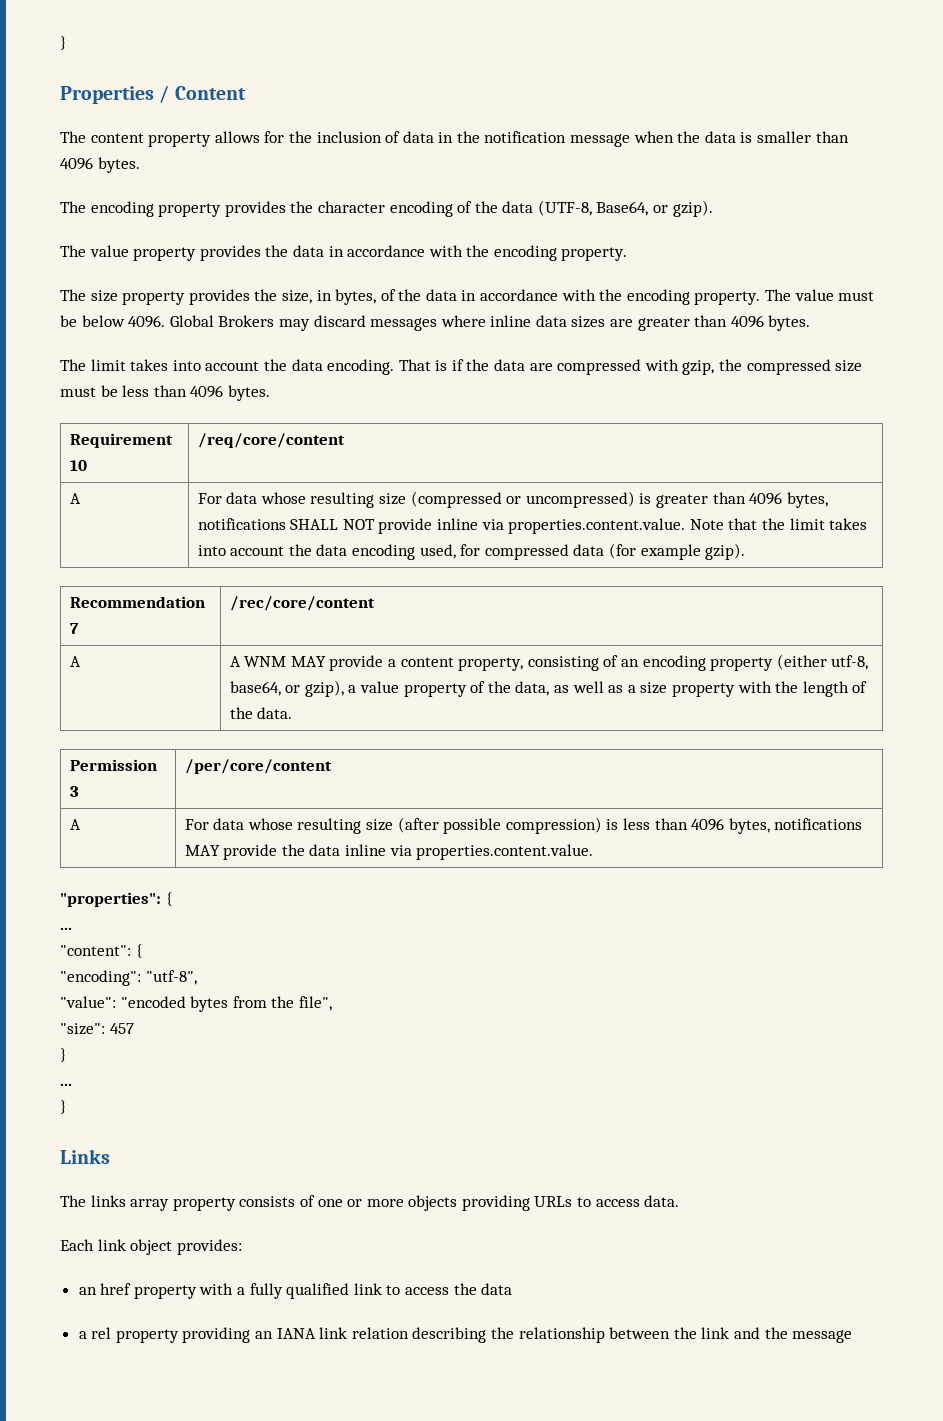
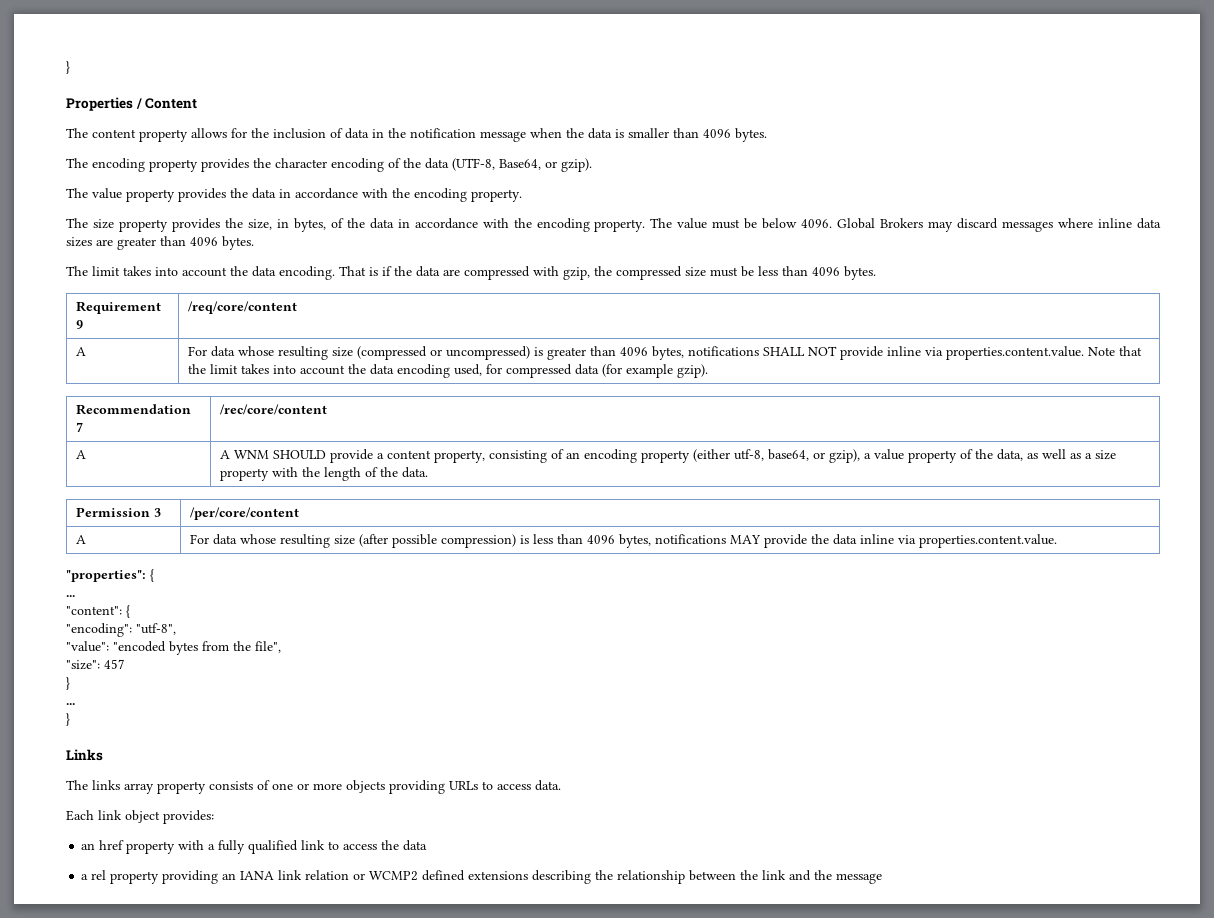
- Requirement 10 | /req/core/content
+ Requirement 9 | /req/core/content
- A | A WNM MAY provide a content property, consisting of an encoding property (either utf-8, base64, or gzip), a value property of the data, as well as a size property with the length of the data.
+ A | A WNM SHOULD provide a content property, consisting of an encoding property (either utf-8, base64, or gzip), a value property of the data, as well as a size property with the length of the data.
- a rel property providing an IANA link relation describing the relationship between the link and the message
+ a rel property providing an IANA link relation or WCMP2 defined extensions describing the relationship between the link and the message

